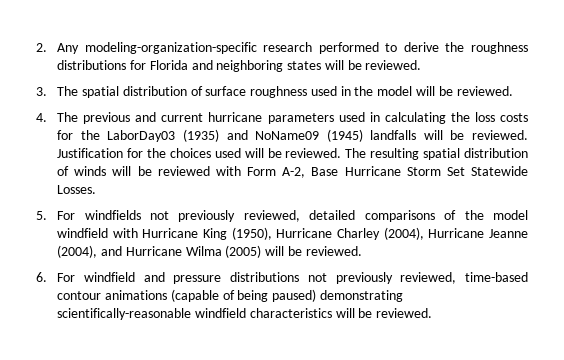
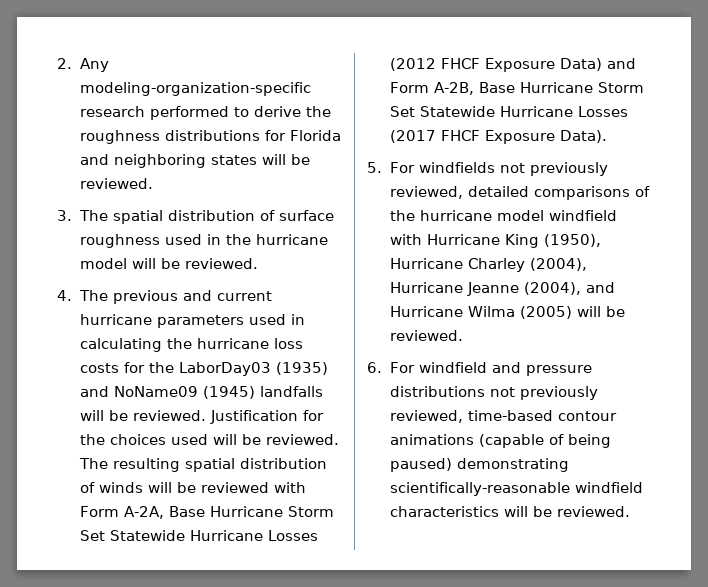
- 3. The spatial distribution of surface roughness used in the model will be reviewed.
+ 3. The spatial distribution of surface roughness used in the hurricane model will be reviewed.
- 4. The previous and current hurricane parameters used in calculating the loss costs for the LaborDay03 (1935) and NoName09 (1945) landfalls will be reviewed.
+ 4. The previous and current hurricane parameters used in calculating the hurricane loss costs for the LaborDay03 (1935) and NoName09 (1945) landfalls will be reviewed.
- The resulting spatial distribution of winds will be reviewed with Form A-2, Base Hurricane Storm Set Statewide Losses.
+ The resulting spatial distribution of winds will be reviewed with Form A-2A, Base Hurricane Storm Set Statewide Hurricane Losses (2012 FHCF Exposure Data) and Form A-2B, Base Hurricane Storm Set Statewide Hurricane Losses (2017 FHCF Exposure Data).
- 5. For windfields not previously reviewed, detailed comparisons of the model windfield with Hurricane King (1950), Hurricane Charley (2004), Hurricane Jeanne (2004), and Hurricane Wilma (2005) will be reviewed.
+ 5. For windfields not previously reviewed, detailed comparisons of the hurricane model windfield with Hurricane King (1950), Hurricane Charley (2004), Hurricane Jeanne (2004), and Hurricane Wilma (2005) will be reviewed.

